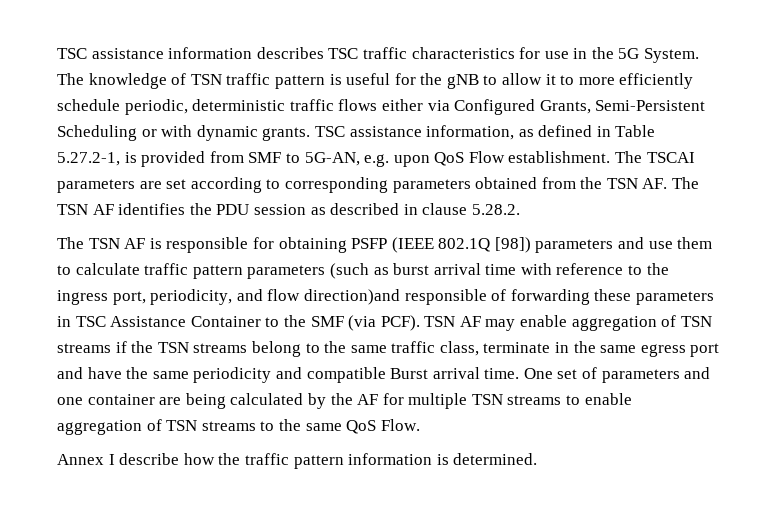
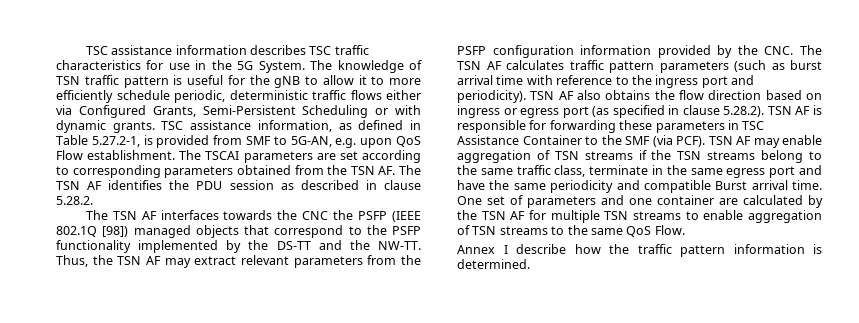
- The TSN AF is responsible for obtaining PSFP (IEEE 802.1Q [98]) parameters and use them to calculate traffic pattern parameters (such as burst arrival time with reference to the ingress port, periodicity, and flow direction)and responsible of forwarding these parameters in TSC Assistance Container to the SMF (via PCF).
+ The TSN AF interfaces towards the CNC the PSFP (IEEE 802.1Q [98]) managed objects that correspond to the PSFP functionality implemented by the DS-TT and the NW-TT. Thus, the TSN AF may extract relevant parameters from the PSFP configuration information provided by the CNC. The TSN AF calculates traffic pattern parameters (such as burst arrival time with reference to the ingress port and periodicity). TSN AF also obtains the flow direction based on ingress or egress port (as specified in clause 5.28.2). TSN AF is responsible for forwarding these parameters in TSC Assistance Container to the SMF (via PCF).
- One set of parameters and one container are being calculated by the AF for multiple TSN streams to enable aggregation of TSN streams to the same QoS Flow.
+ One set of parameters and one container are calculated by the TSN AF for multiple TSN streams to enable aggregation of TSN streams to the same QoS Flow.

